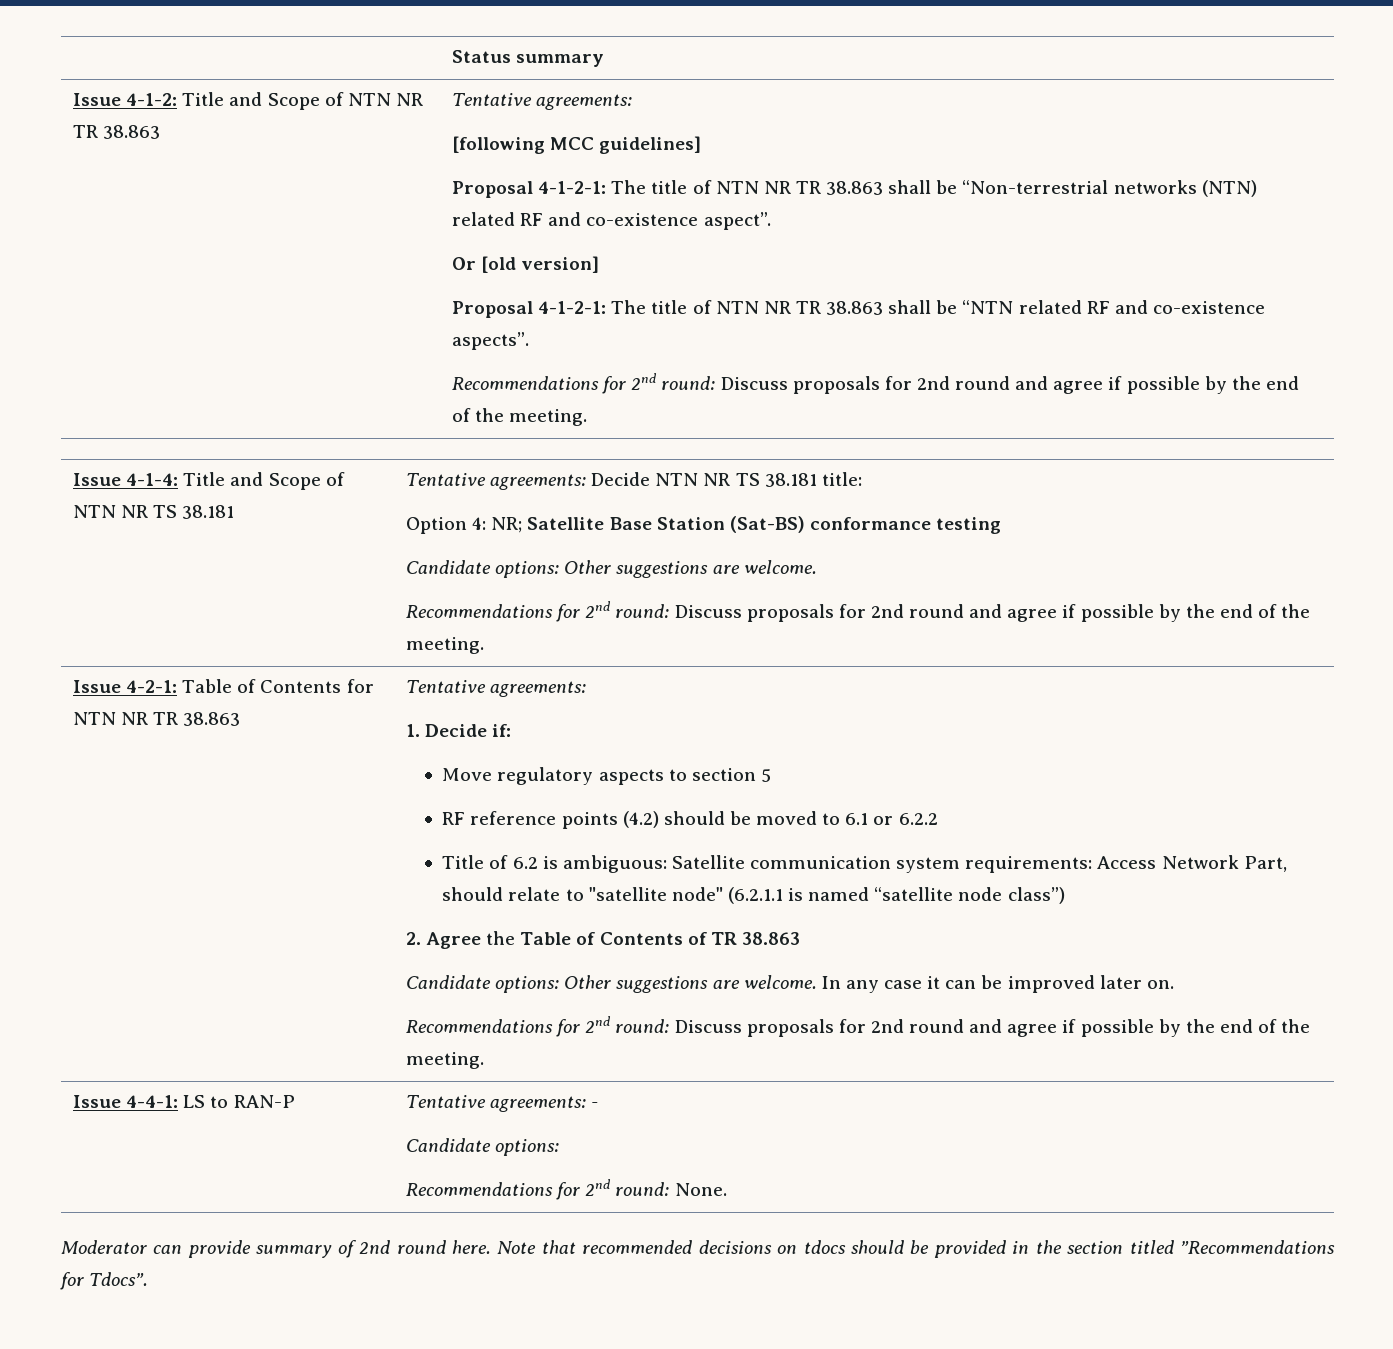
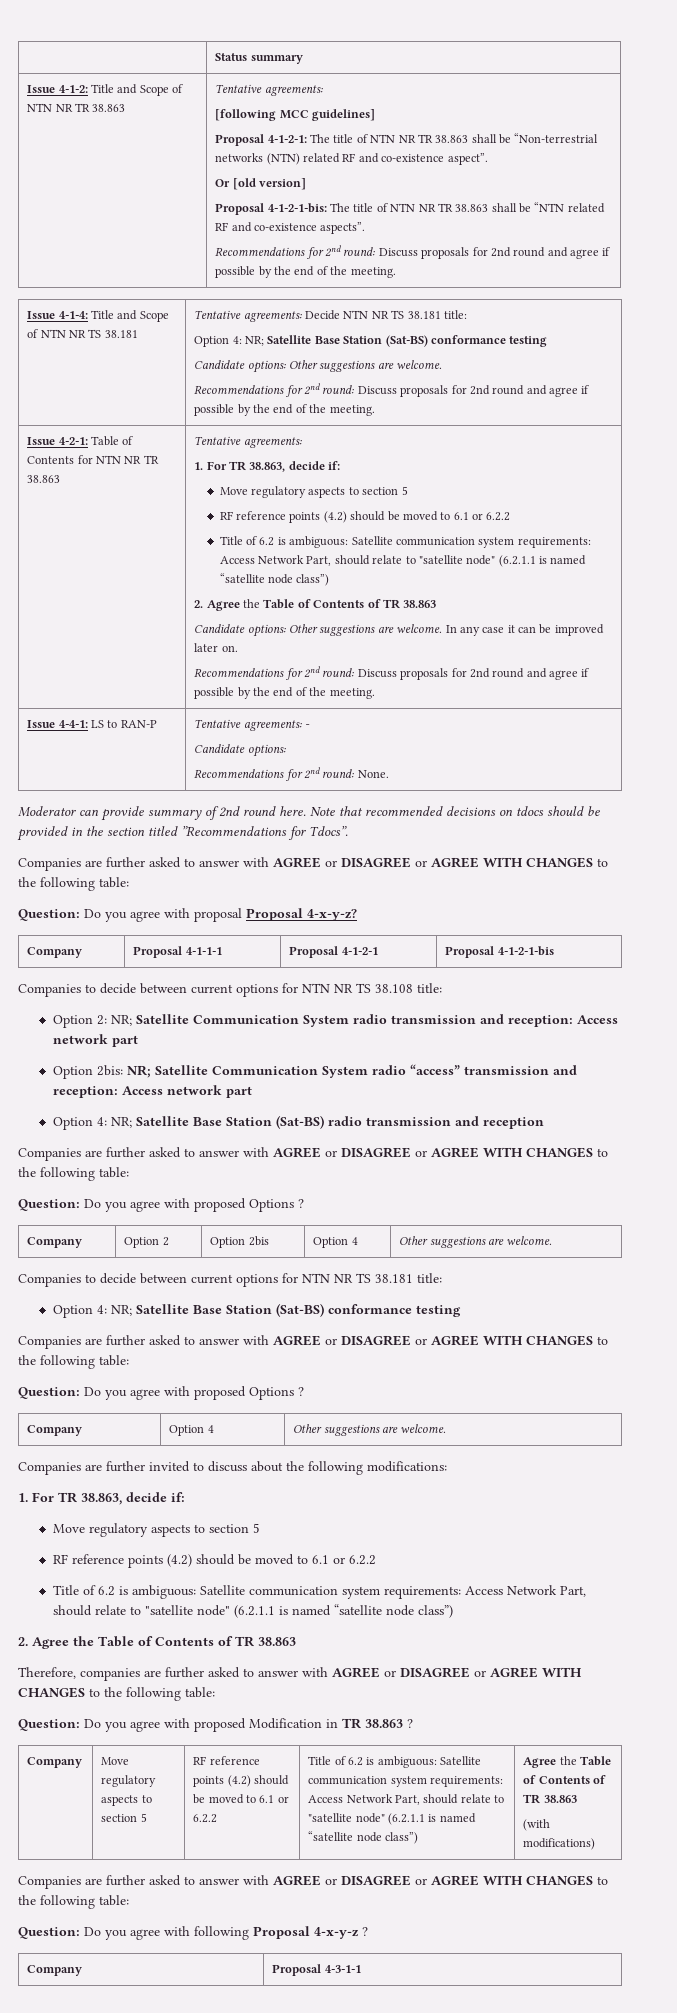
- Proposal 4-1-2-1: The title of NTN NR TR 38.863 shall be “NTN related RF and co-existence aspects”.
+ Proposal 4-1-2-1-bis: The title of NTN NR TR 38.863 shall be “NTN related RF and co-existence aspects”.
  Issue 4-2-1: Table of Contents for NTN NR TR 38.863 | Tentative agreements:
- 1. Decide if:
+ 1. For TR 38.863, decide if:
  Note that recommended decisions on tdocs should be provided in the section titled ”Recommendations for Tdocs”.
+ Companies are further asked to answer with AGREE or DISAGREE or AGREE WITH CHANGES to the following table:
+ Question: Do you agree with proposal Proposal 4-x-y-z?
+ Company | Proposal 4-1-1-1 | Proposal 4-1-2-1 | Proposal 4-1-2-1-bis
+ Companies to decide between current options for NTN NR TS 38.108 title:
+ Option 2: NR; Satellite Communication System radio transmission and reception: Access network part
+ Option 2bis: NR; Satellite Communication System radio “access” transmission and reception: Access network part
+ Option 4: NR; Satellite Base Station (Sat-BS) radio transmission and reception
+ Companies are further asked to answer with AGREE or DISAGREE or AGREE WITH CHANGES to the following table:
+ Question: Do you agree with proposed Options ?
+ Company | Option 2 | Option 2bis | Option 4 | Other suggestions are welcome.
+ Companies to decide between current options for NTN NR TS 38.181 title:
+ Option 4: NR; Satellite Base Station (Sat-BS) conformance testing
+ Companies are further asked to answer with AGREE or DISAGREE or AGREE WITH CHANGES to the following table:
+ Question: Do you agree with proposed Options ?
+ Company | Option 4 | Other suggestions are welcome.
+ Companies are further invited to discuss about the following modifications:
+ 1. For TR 38.863, decide if:
+ Move regulatory aspects to section 5
+ RF reference points (4.2) should be moved to 6.1 or 6.2.2
+ Title of 6.2 is ambiguous: Satellite communication system requirements: Access Network Part, should relate to "satellite node" (6.2.1.1 is named “satellite node class”)
+ 2. Agree the Table of Contents of TR 38.863
+ Therefore, companies are further asked to answer with AGREE or DISAGREE or AGREE WITH CHANGES to the following table:
+ Question: Do you agree with proposed Modification in TR 38.863 ?
+ Company | Move regulatory aspects to section 5 | RF reference points (4.2) should be moved to 6.1 or 6.2.2 | Title of 6.2 is ambiguous: Satellite communication system requirements: Access Network Part, should relate to "satellite node" (6.2.1.1 is named “satellite node class”) | Agree the Table of Contents of TR 38.863
+ (with modifications)
+ Companies are further asked to answer with AGREE or DISAGREE or AGREE WITH CHANGES to the following table:
+ Question: Do you agree with following Proposal 4-x-y-z ?
+ Company | Proposal 4-3-1-1

